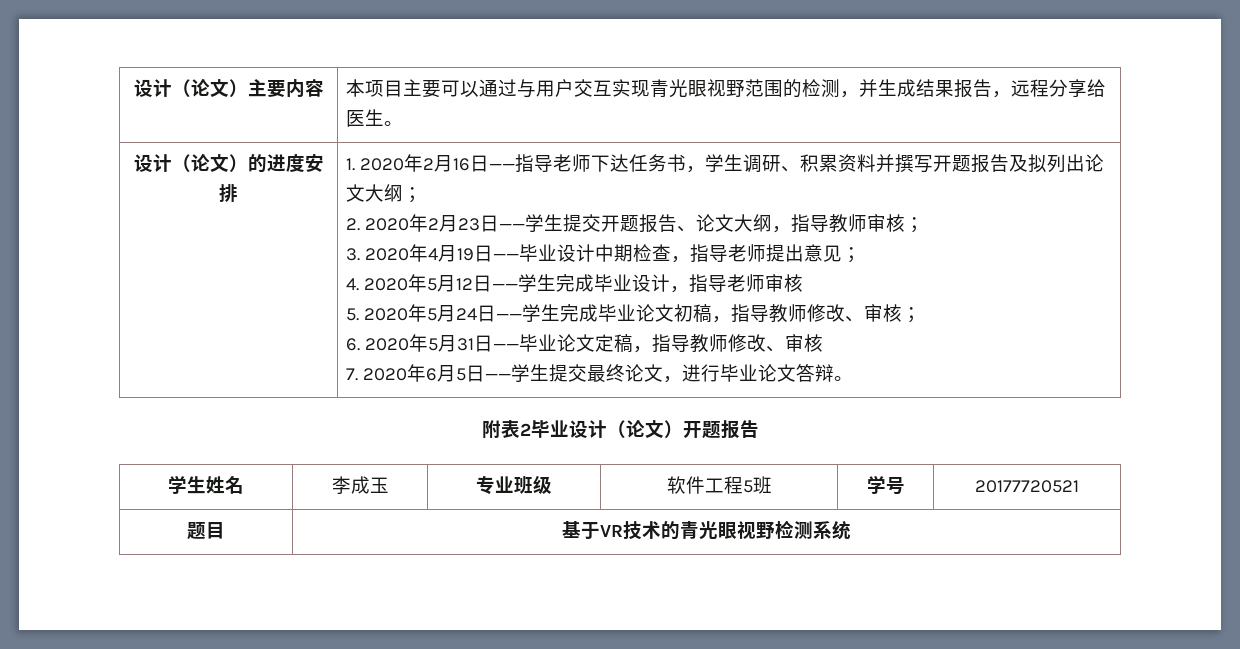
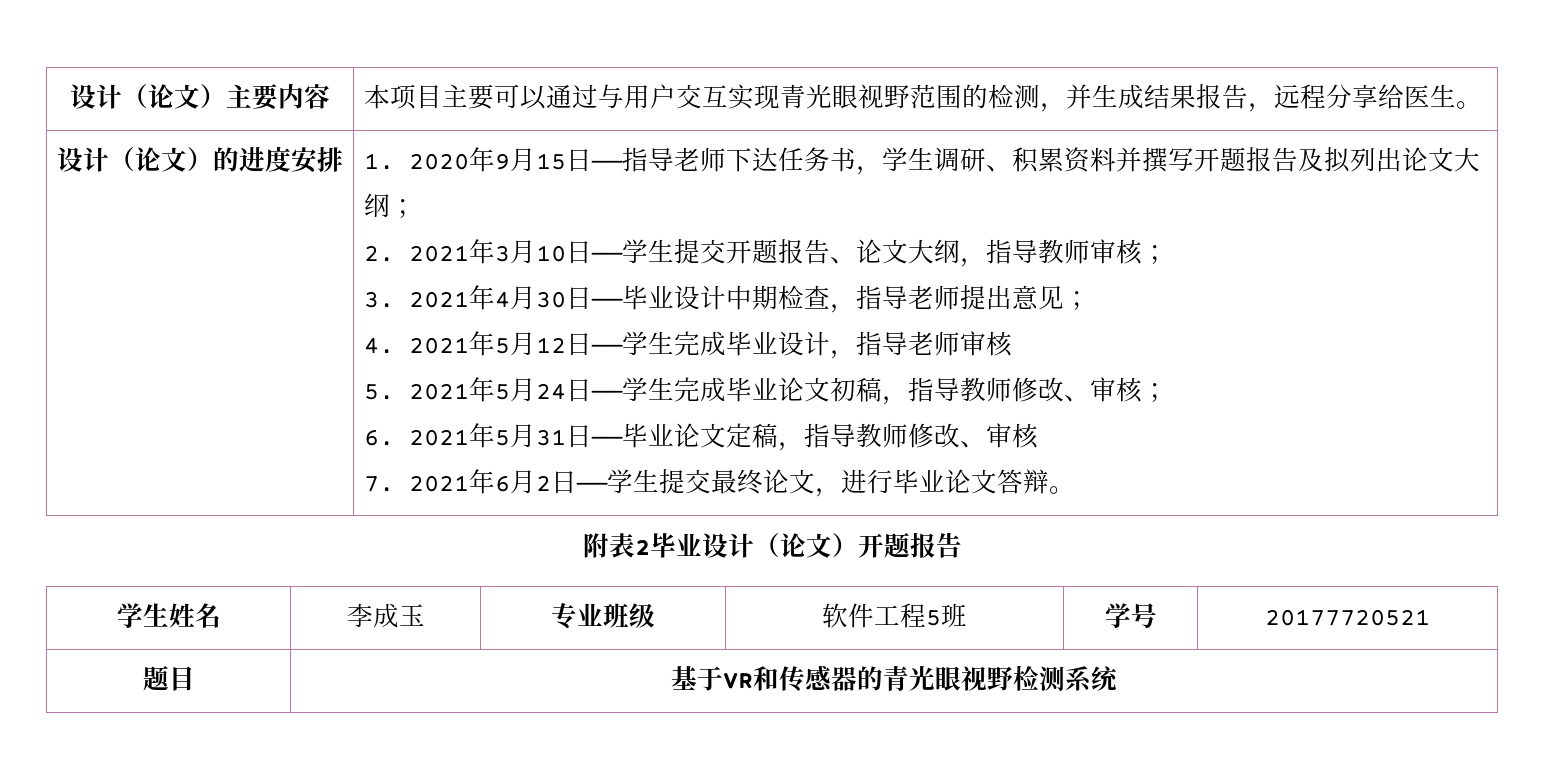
- 1. 2020年2月16日——指导老师下达任务书，学生调研、积累资料并撰写开题报告及拟列出论文大纲；
+ 1. 2020年9月15日——指导老师下达任务书，学生调研、积累资料并撰写开题报告及拟列出论文大纲；
- 2. 2020年2月23日——学生提交开题报告、论文大纲，指导教师审核；
+ 2. 2021年3月10日——学生提交开题报告、论文大纲，指导教师审核；
- 3. 2020年4月19日——毕业设计中期检查，指导老师提出意见；
+ 3. 2021年4月30日——毕业设计中期检查，指导老师提出意见；
- 4. 2020年5月12日——学生完成毕业设计，指导老师审核
+ 4. 2021年5月12日——学生完成毕业设计，指导老师审核
- 5. 2020年5月24日——学生完成毕业论文初稿，指导教师修改、审核；
+ 5. 2021年5月24日——学生完成毕业论文初稿，指导教师修改、审核；
- 6. 2020年5月31日——毕业论文定稿，指导教师修改、审核
+ 6. 2021年5月31日——毕业论文定稿，指导教师修改、审核
- 7. 2020年6月5日——学生提交最终论文，进行毕业论文答辩。
+ 7. 2021年6月2日——学生提交最终论文，进行毕业论文答辩。
- 题目 | 基于VR技术的青光眼视野检测系统
+ 题目 | 基于VR和传感器的青光眼视野检测系统

